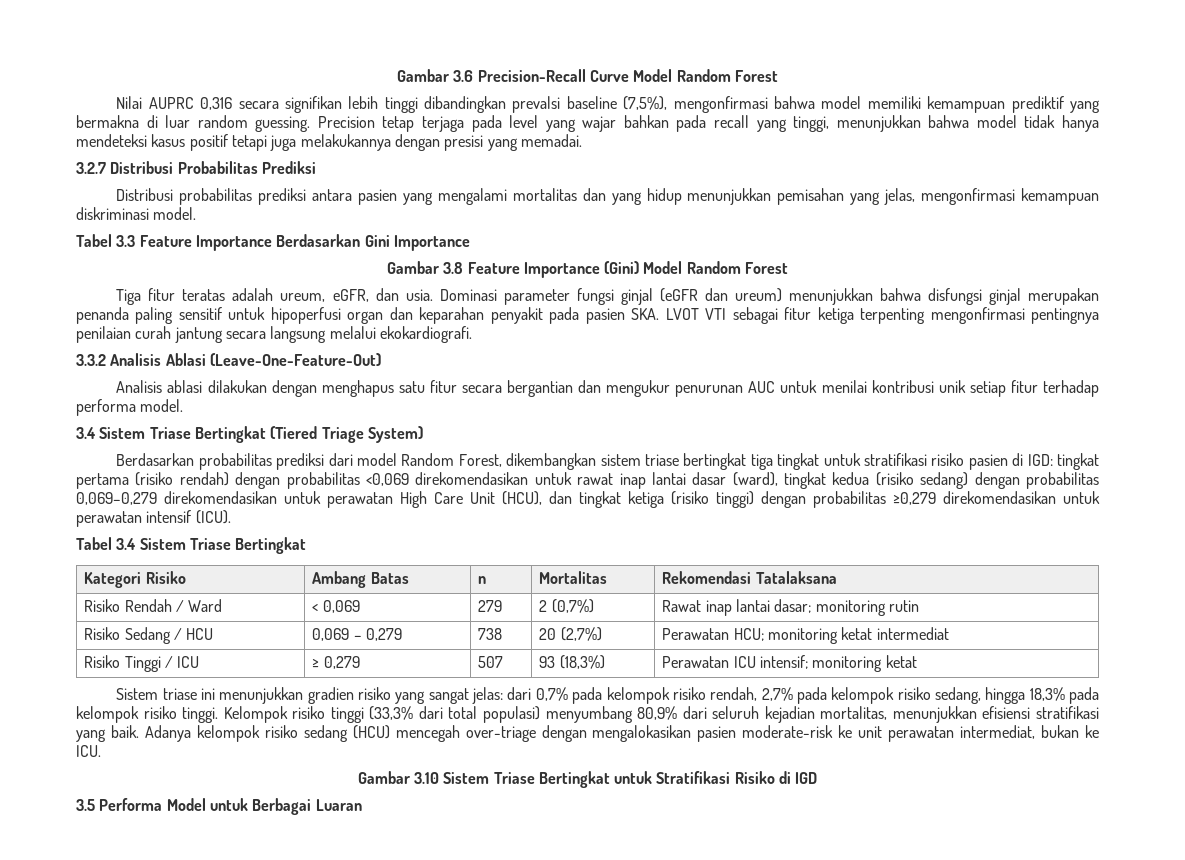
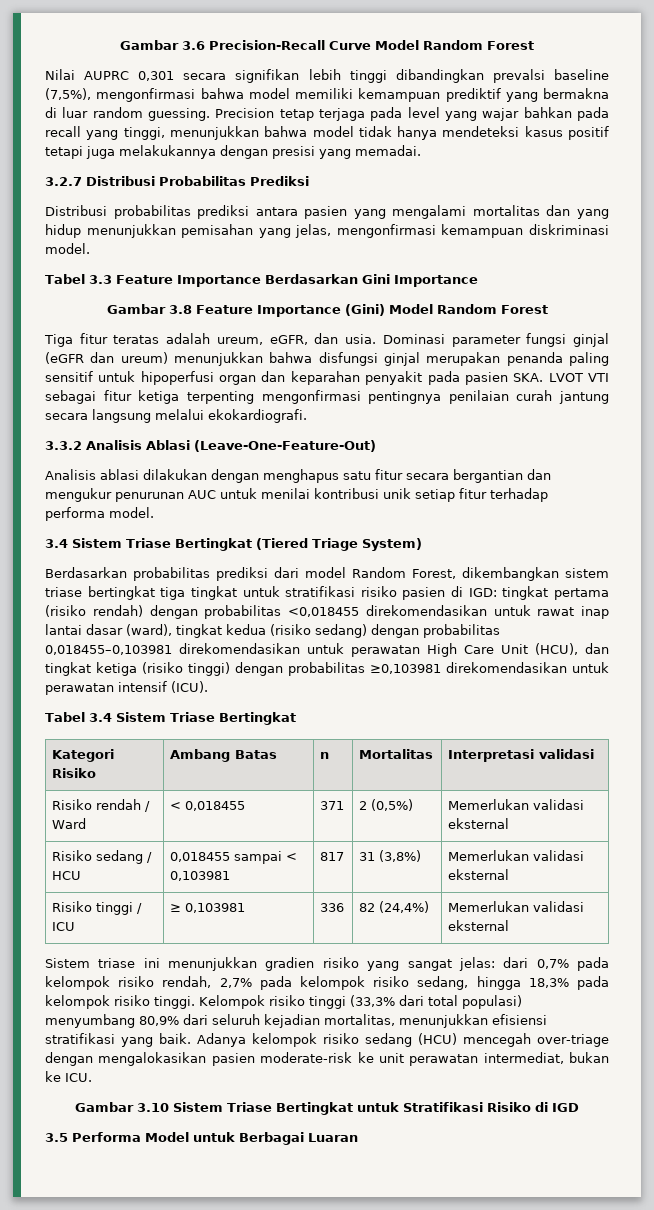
- Nilai AUPRC 0,316 secara signifikan lebih tinggi dibandingkan prevalsi baseline (7,5%), mengonfirmasi bahwa model memiliki kemampuan prediktif yang bermakna di luar random guessing.
+ Nilai AUPRC 0,301 secara signifikan lebih tinggi dibandingkan prevalsi baseline (7,5%), mengonfirmasi bahwa model memiliki kemampuan prediktif yang bermakna di luar random guessing.
- Berdasarkan probabilitas prediksi dari model Random Forest, dikembangkan sistem triase bertingkat tiga tingkat untuk stratifikasi risiko pasien di IGD: tingkat pertama (risiko rendah) dengan probabilitas <0,069 direkomendasikan untuk rawat inap lantai dasar (ward), tingkat kedua (risiko sedang) dengan probabilitas 0,069–0,279 direkomendasikan untuk perawatan High Care Unit (HCU), dan tingkat ketiga (risiko tinggi) dengan probabilitas ≥0,279 direkomendasikan untuk perawatan intensif (ICU).
+ Berdasarkan probabilitas prediksi dari model Random Forest, dikembangkan sistem triase bertingkat tiga tingkat untuk stratifikasi risiko pasien di IGD: tingkat pertama (risiko rendah) dengan probabilitas <0,018455 direkomendasikan untuk rawat inap lantai dasar (ward), tingkat kedua (risiko sedang) dengan probabilitas 0,018455–0,103981 direkomendasikan untuk perawatan High Care Unit (HCU), dan tingkat ketiga (risiko tinggi) dengan probabilitas ≥0,103981 direkomendasikan untuk perawatan intensif (ICU).
- Kategori Risiko | Ambang Batas | n | Mortalitas | Rekomendasi Tatalaksana
- Risiko Rendah / Ward | < 0,069 | 279 | 2 (0,7%) | Rawat inap lantai dasar; monitoring rutin
- Risiko Sedang / HCU | 0,069 – 0,279 | 738 | 20 (2,7%) | Perawatan HCU; monitoring ketat intermediat
- Risiko Tinggi / ICU | ≥ 0,279 | 507 | 93 (18,3%) | Perawatan ICU intensif; monitoring ketat
+ Kategori Risiko | Ambang Batas | n | Mortalitas | Interpretasi validasi
+ Risiko rendah / Ward | < 0,018455 | 371 | 2 (0,5%) | Memerlukan validasi eksternal
+ Risiko sedang / HCU | 0,018455 sampai < 0,103981 | 817 | 31 (3,8%) | Memerlukan validasi eksternal
+ Risiko tinggi / ICU | ≥ 0,103981 | 336 | 82 (24,4%) | Memerlukan validasi eksternal

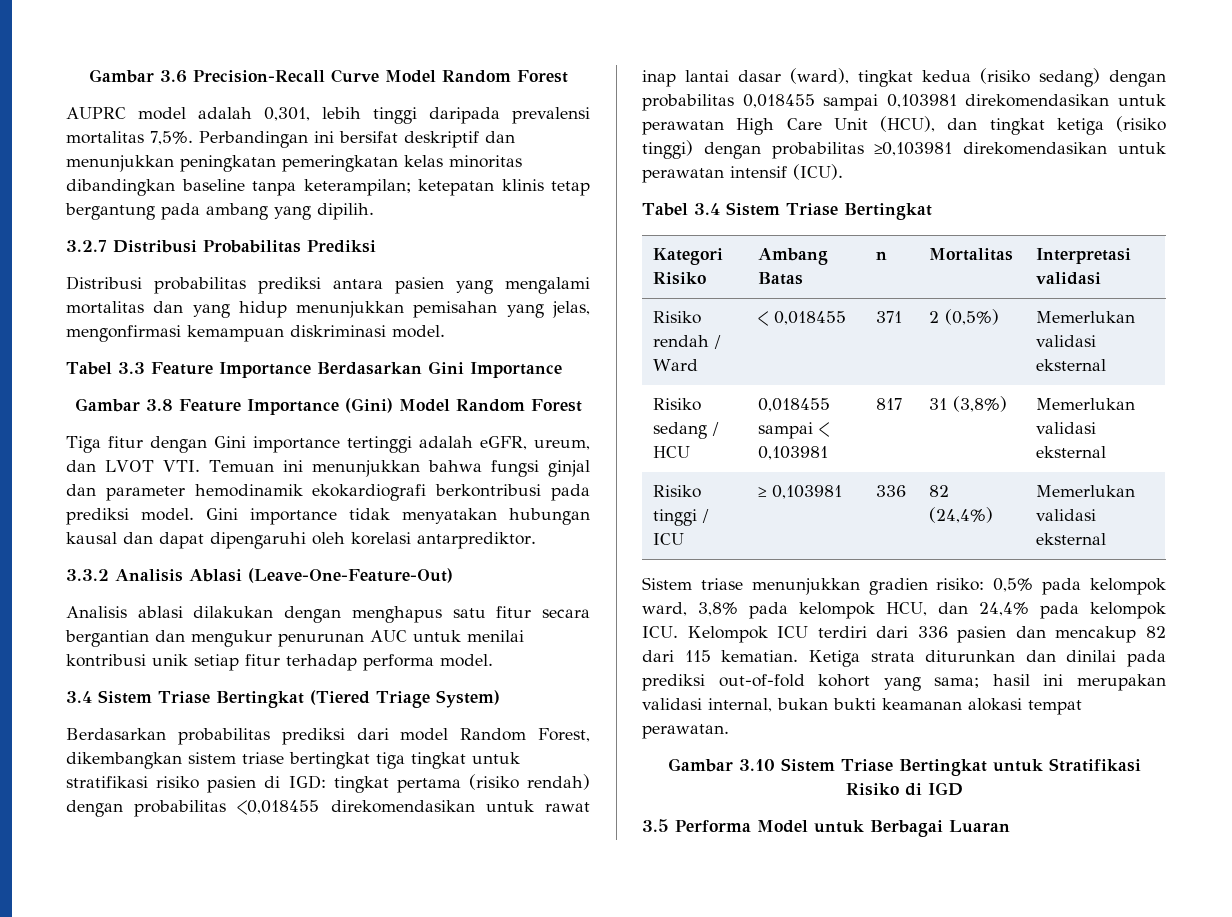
- Nilai AUPRC 0,301 secara signifikan lebih tinggi dibandingkan prevalsi baseline (7,5%), mengonfirmasi bahwa model memiliki kemampuan prediktif yang bermakna di luar random guessing. Precision tetap terjaga pada level yang wajar bahkan pada recall yang tinggi, menunjukkan bahwa model tidak hanya mendeteksi kasus positif tetapi juga melakukannya dengan presisi yang memadai.
+ AUPRC model adalah 0,301, lebih tinggi daripada prevalensi mortalitas 7,5%. Perbandingan ini bersifat deskriptif dan menunjukkan peningkatan pemeringkatan kelas minoritas dibandingkan baseline tanpa keterampilan; ketepatan klinis tetap bergantung pada ambang yang dipilih.
- Tiga fitur teratas adalah ureum, eGFR, dan usia. Dominasi parameter fungsi ginjal (eGFR dan ureum) menunjukkan bahwa disfungsi ginjal merupakan penanda paling sensitif untuk hipoperfusi organ dan keparahan penyakit pada pasien SKA. LVOT VTI sebagai fitur ketiga terpenting mengonfirmasi pentingnya penilaian curah jantung secara langsung melalui ekokardiografi.
+ Tiga fitur dengan Gini importance tertinggi adalah eGFR, ureum, dan LVOT VTI. Temuan ini menunjukkan bahwa fungsi ginjal dan parameter hemodinamik ekokardiografi berkontribusi pada prediksi model. Gini importance tidak menyatakan hubungan kausal dan dapat dipengaruhi oleh korelasi antarprediktor.
- Berdasarkan probabilitas prediksi dari model Random Forest, dikembangkan sistem triase bertingkat tiga tingkat untuk stratifikasi risiko pasien di IGD: tingkat pertama (risiko rendah) dengan probabilitas <0,018455 direkomendasikan untuk rawat inap lantai dasar (ward), tingkat kedua (risiko sedang) dengan probabilitas 0,018455–0,103981 direkomendasikan untuk perawatan High Care Unit (HCU), dan tingkat ketiga (risiko tinggi) dengan probabilitas ≥0,103981 direkomendasikan untuk perawatan intensif (ICU).
+ Berdasarkan probabilitas prediksi dari model Random Forest, dikembangkan sistem triase bertingkat tiga tingkat untuk stratifikasi risiko pasien di IGD: tingkat pertama (risiko rendah) dengan probabilitas <0,018455 direkomendasikan untuk rawat inap lantai dasar (ward), tingkat kedua (risiko sedang) dengan probabilitas 0,018455 sampai 0,103981 direkomendasikan untuk perawatan High Care Unit (HCU), dan tingkat ketiga (risiko tinggi) dengan probabilitas ≥0,103981 direkomendasikan untuk perawatan intensif (ICU).
- Sistem triase ini menunjukkan gradien risiko yang sangat jelas: dari 0,7% pada kelompok risiko rendah, 2,7% pada kelompok risiko sedang, hingga 18,3% pada kelompok risiko tinggi. Kelompok risiko tinggi (33,3% dari total populasi) menyumbang 80,9% dari seluruh kejadian mortalitas, menunjukkan efisiensi stratifikasi yang baik. Adanya kelompok risiko sedang (HCU) mencegah over-triage dengan mengalokasikan pasien moderate-risk ke unit perawatan intermediat, bukan ke ICU.
+ Sistem triase menunjukkan gradien risiko: 0,5% pada kelompok ward, 3,8% pada kelompok HCU, dan 24,4% pada kelompok ICU. Kelompok ICU terdiri dari 336 pasien dan mencakup 82 dari 115 kematian. Ketiga strata diturunkan dan dinilai pada prediksi out-of-fold kohort yang sama; hasil ini merupakan validasi internal, bukan bukti keamanan alokasi tempat perawatan.

